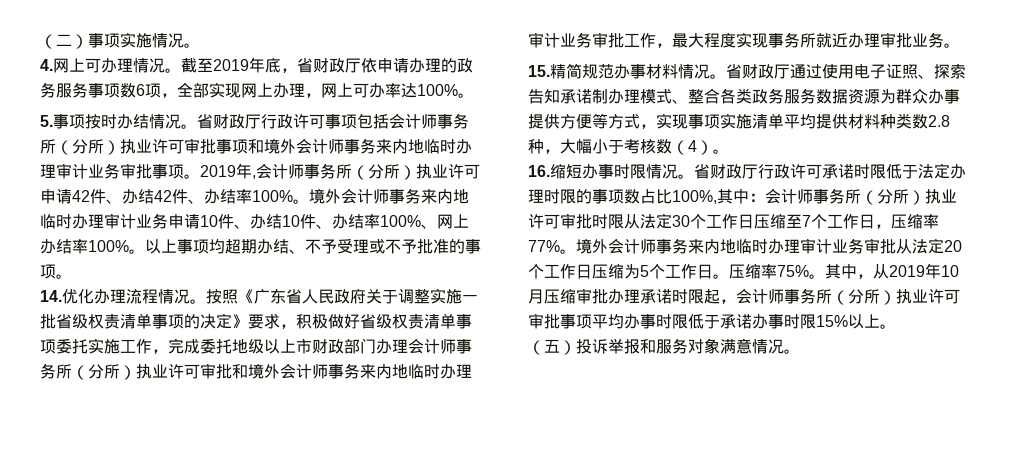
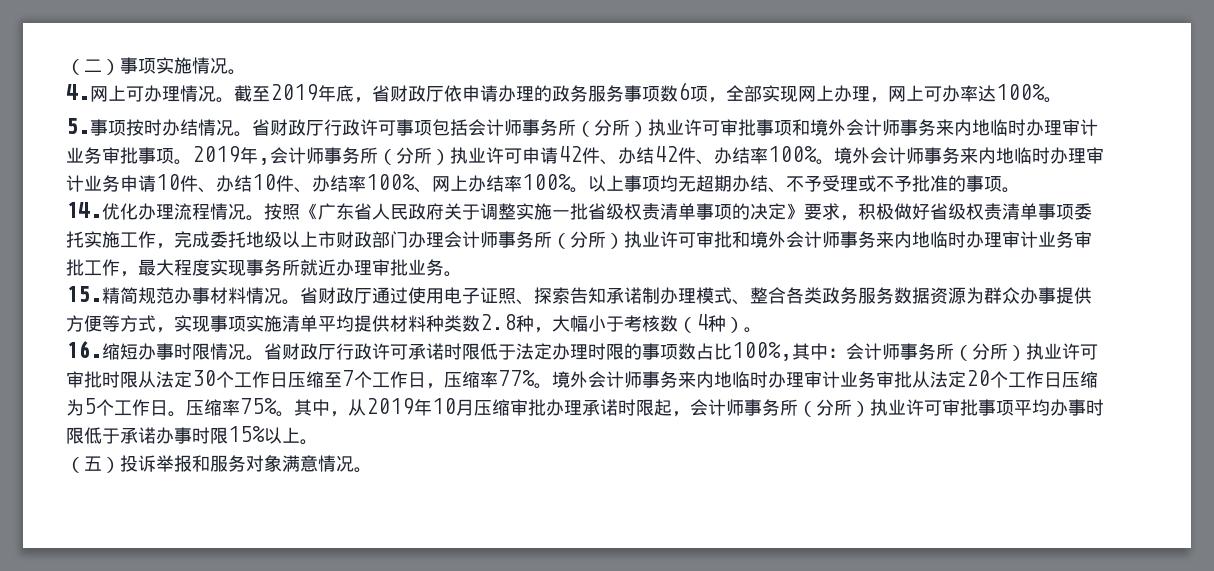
- 以上事项均超期办结、不予受理或不予批准的事项。
+ 以上事项均无超期办结、不予受理或不予批准的事项。
- 省财政厅通过使用电子证照、探索告知承诺制办理模式、整合各类政务服务数据资源为群众办事提供方便等方式，实现事项实施清单平均提供材料种类数2.8种，大幅小于考核数（4）。
+ 省财政厅通过使用电子证照、探索告知承诺制办理模式、整合各类政务服务数据资源为群众办事提供方便等方式，实现事项实施清单平均提供材料种类数2.8种，大幅小于考核数（4种）。

